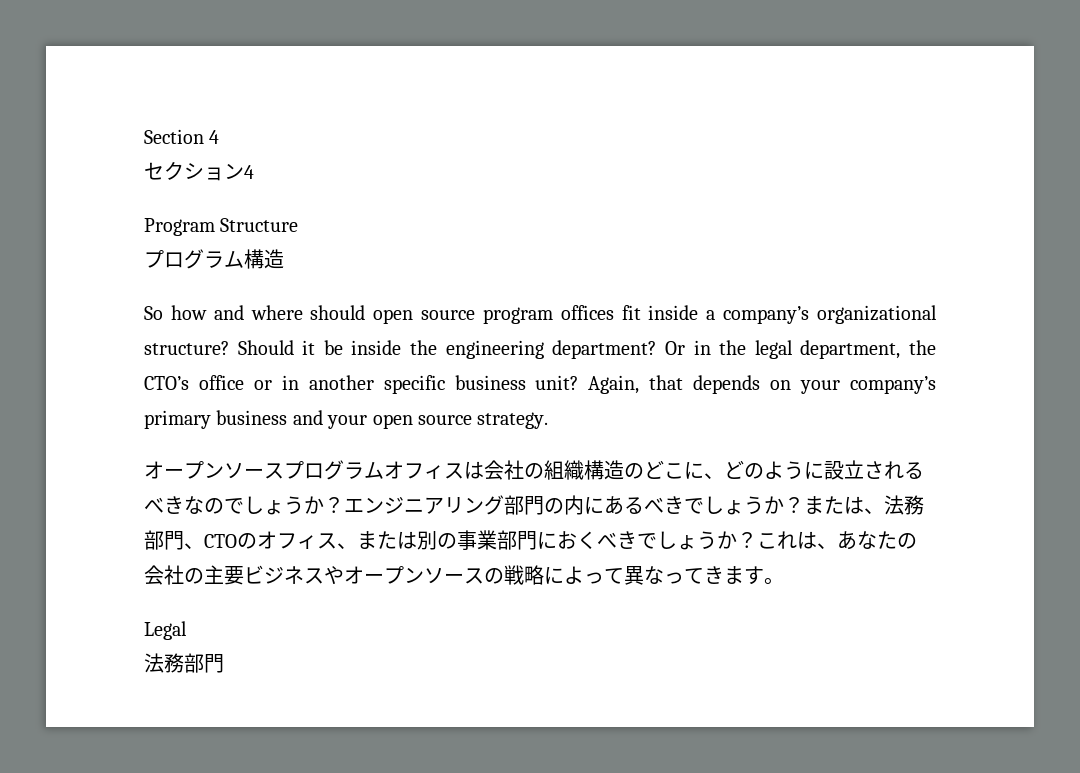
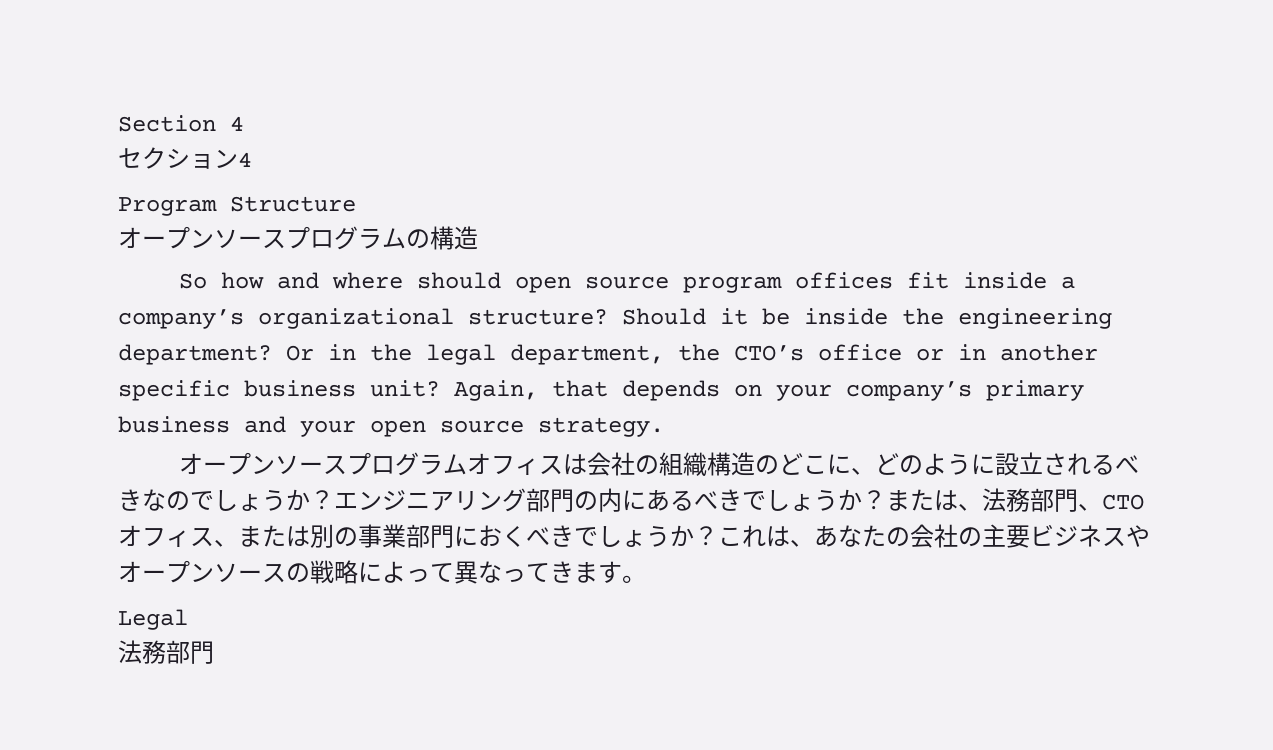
- プログラム構造
+ オープンソースプログラムの構造
- または、法務部門、CTOのオフィス、または別の事業部門におくべきでしょうか？
+ または、法務部門、CTOオフィス、または別の事業部門におくべきでしょうか？

